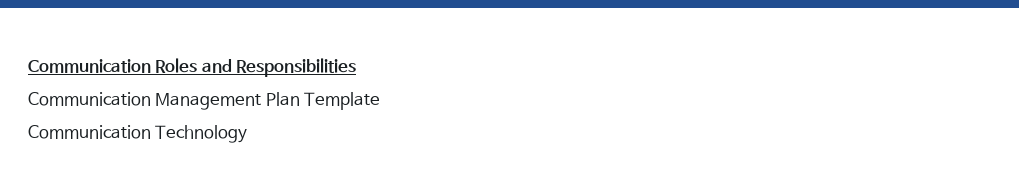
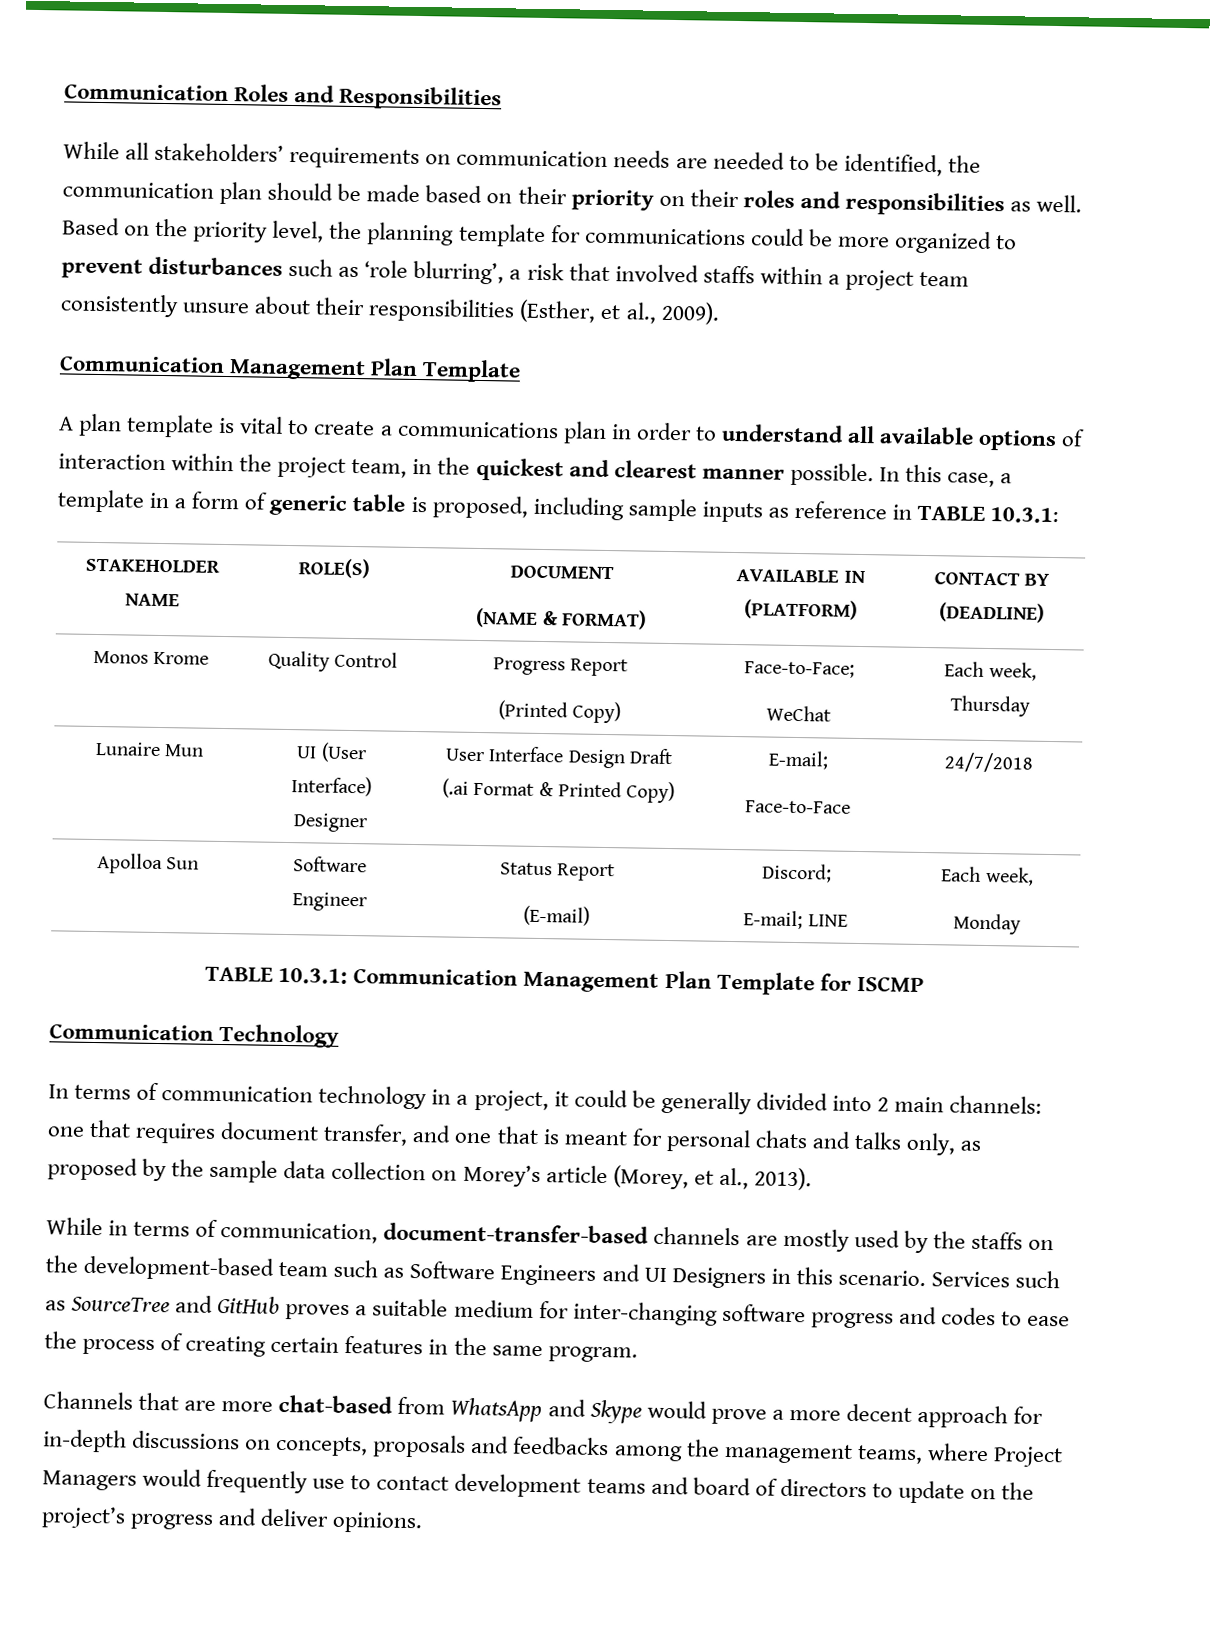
+ While all stakeholders’ requirements on communication needs are needed to be identified, the communication plan should be made based on their priority on their roles and responsibilities as well. Based on the priority level, the planning template for communications could be more organized to prevent disturbances such as ‘role blurring’, a risk that involved staffs within a project team consistently unsure about their responsibilities (Esther, et al., 2009).
  Communication Management Plan Template
+ A plan template is vital to create a communications plan in order to understand all available options of interaction within the project team, in the quickest and clearest manner possible. In this case, a template in a form of generic table is proposed, including sample inputs as reference in TABLE 10.3.1:
+ STAKEHOLDER NAME | ROLE(S) | DOCUMENT
+ (NAME & FORMAT) | AVAILABLE IN (PLATFORM) | CONTACT BY (DEADLINE)
+ Monos Krome | Quality Control | Progress Report
+ (Printed Copy) | Face-to-Face;
+ WeChat | Each week, Thursday
+ Lunaire Mun | UI (User Interface) Designer | User Interface Design Draft (.ai Format & Printed Copy) | E-mail;
+ Face-to-Face | 24/7/2018
+ Apolloa Sun | Software Engineer | Status Report
+ (E-mail) | Discord;
+ E-mail; LINE | Each week,
+ Monday
+ TABLE 10.3.1: Communication Management Plan Template for ISCMP
  Communication Technology
+ In terms of communication technology in a project, it could be generally divided into 2 main channels: one that requires document transfer, and one that is meant for personal chats and talks only, as proposed by the sample data collection on Morey’s article (Morey, et al., 2013).
+ While in terms of communication, document-transfer-based channels are mostly used by the staffs on the development-based team such as Software Engineers and UI Designers in this scenario. Services such as SourceTree and GitHub proves a suitable medium for inter-changing software progress and codes to ease the process of creating certain features in the same program.
+ Channels that are more chat-based from WhatsApp and Skype would prove a more decent approach for in-depth discussions on concepts, proposals and feedbacks among the management teams, where Project Managers would frequently use to contact development teams and board of directors to update on the project’s progress and deliver opinions.

